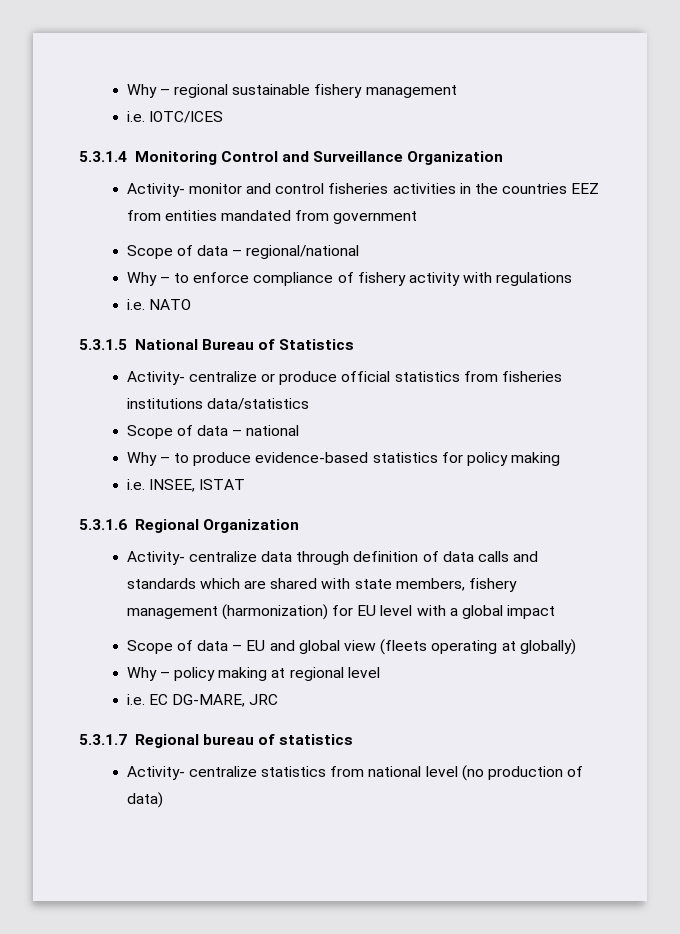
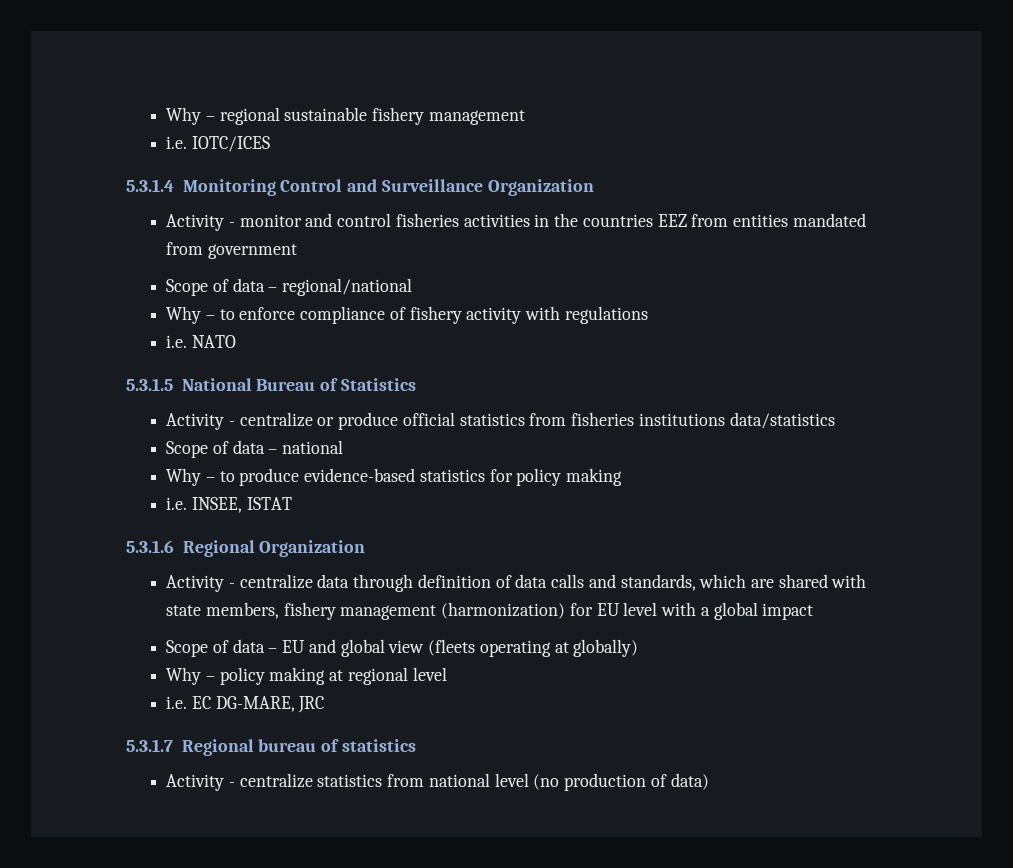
- Activity- monitor and control fisheries activities in the countries EEZ from entities mandated from government
+ Activity - monitor and control fisheries activities in the countries EEZ from entities mandated from government
- Activity- centralize or produce official statistics from fisheries institutions data/statistics
+ Activity - centralize or produce official statistics from fisheries institutions data/statistics
- Activity- centralize data through definition of data calls and standards which are shared with state members, fishery management (harmonization) for EU level with a global impact
+ Activity - centralize data through definition of data calls and standards, which are shared with state members, fishery management (harmonization) for EU level with a global impact
- Activity- centralize statistics from national level (no production of data)
+ Activity - centralize statistics from national level (no production of data)

